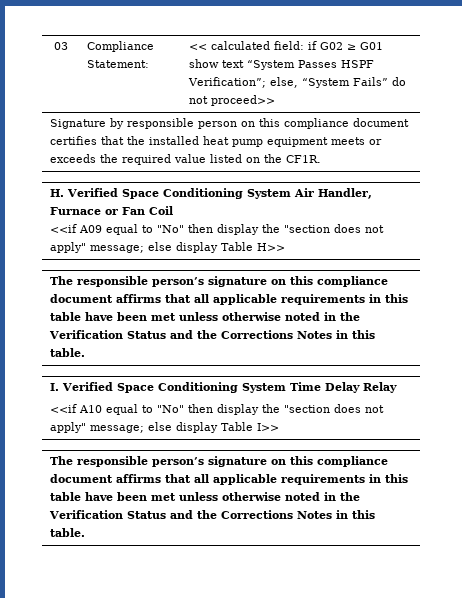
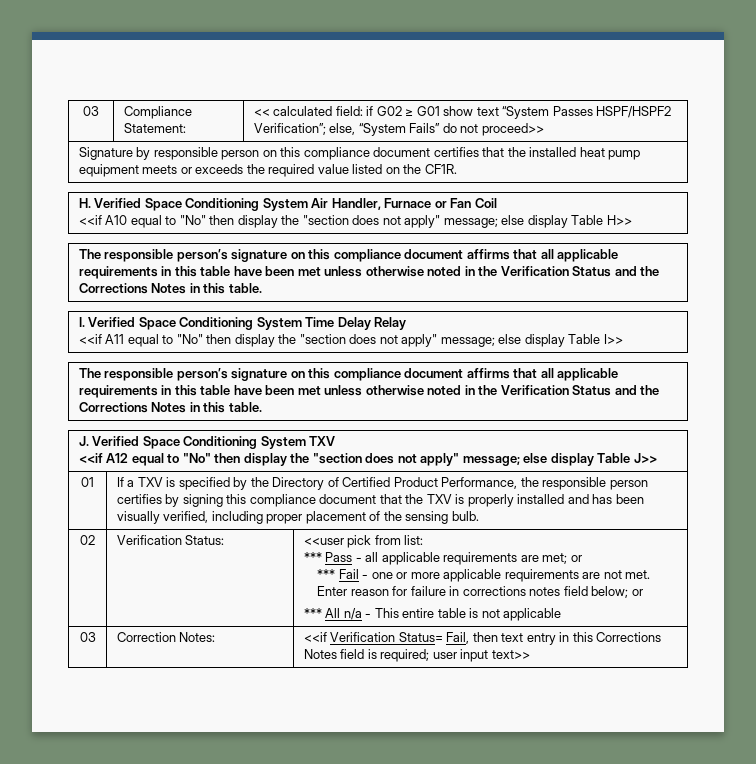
- 03 | Compliance Statement: | << calculated field: if G02 ≥ G01 show text “System Passes HSPF Verification”; else, “System Fails” do not proceed>>
+ 03 | Compliance Statement: | << calculated field: if G02 ≥ G01 show text “System Passes HSPF/HSPF2 Verification”; else, “System Fails” do not proceed>>
  H. Verified Space Conditioning System Air Handler, Furnace or Fan Coil
- <<if A09 equal to "No" then display the "section does not apply" message; else display Table H>>
+ <<if A10 equal to "No" then display the "section does not apply" message; else display Table H>>
  I. Verified Space Conditioning System Time Delay Relay
- <<if A10 equal to "No" then display the "section does not apply" message; else display Table I>>
+ <<if A11 equal to "No" then display the "section does not apply" message; else display Table I>>
+ J. Verified Space Conditioning System TXV
+ <<if A12 equal to "No" then display the "section does not apply" message; else display Table J>>
+ 01 | If a TXV is specified by the Directory of Certified Product Performance, the responsible person certifies by signing this compliance document that the TXV is properly installed and has been visually verified, including proper placement of the sensing bulb.
+ 02 | Verification Status: | <<user pick from list:
+ *** Pass - all applicable requirements are met; or
+ *** Fail - one or more applicable requirements are not met. Enter reason for failure in corrections notes field below; or
+ *** All n/a - This entire table is not applicable
+ 03 | Correction Notes: | <<if Verification Status= Fail, then text entry in this Corrections Notes field is required; user input text>>

